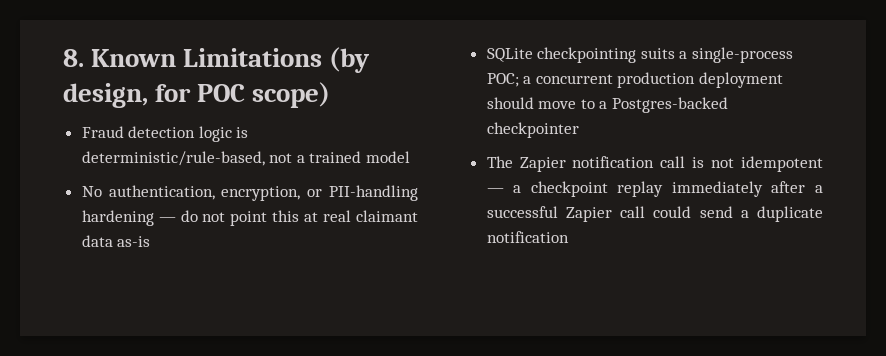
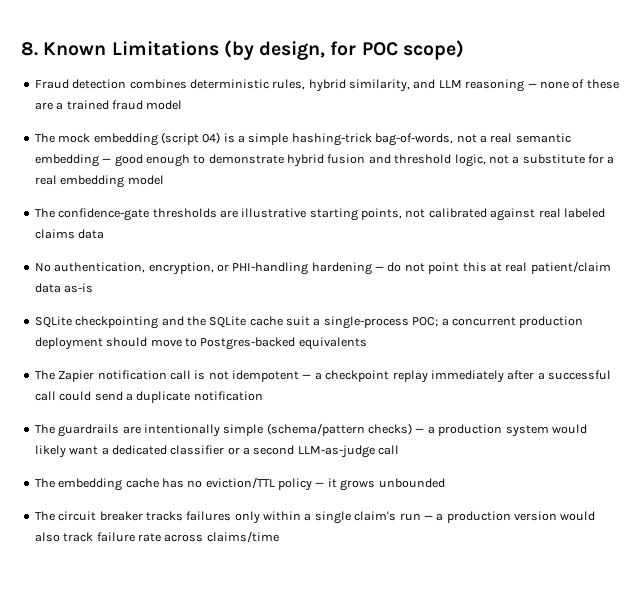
- Fraud detection logic is deterministic/rule-based, not a trained model
+ Fraud detection combines deterministic rules, hybrid similarity, and LLM reasoning — none of these are a trained fraud model
+ The mock embedding (script 04) is a simple hashing-trick bag-of-words, not a real semantic embedding — good enough to demonstrate hybrid fusion and threshold logic, not a substitute for a real embedding model
+ The confidence-gate thresholds are illustrative starting points, not calibrated against real labeled claims data
- No authentication, encryption, or PII-handling hardening — do not point this at real claimant data as-is
+ No authentication, encryption, or PHI-handling hardening — do not point this at real patient/claim data as-is
- SQLite checkpointing suits a single-process POC; a concurrent production deployment should move to a Postgres-backed checkpointer
+ SQLite checkpointing and the SQLite cache suit a single-process POC; a concurrent production deployment should move to Postgres-backed equivalents
- The Zapier notification call is not idempotent — a checkpoint replay immediately after a successful Zapier call could send a duplicate notification
+ The Zapier notification call is not idempotent — a checkpoint replay immediately after a successful call could send a duplicate notification
+ The guardrails are intentionally simple (schema/pattern checks) — a production system would likely want a dedicated classifier or a second LLM-as-judge call
+ The embedding cache has no eviction/TTL policy — it grows unbounded
+ The circuit breaker tracks failures only within a single claim's run — a production version would also track failure rate across claims/time

